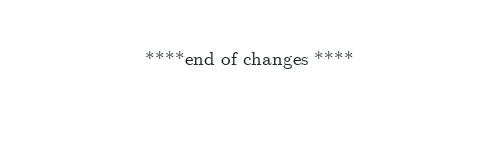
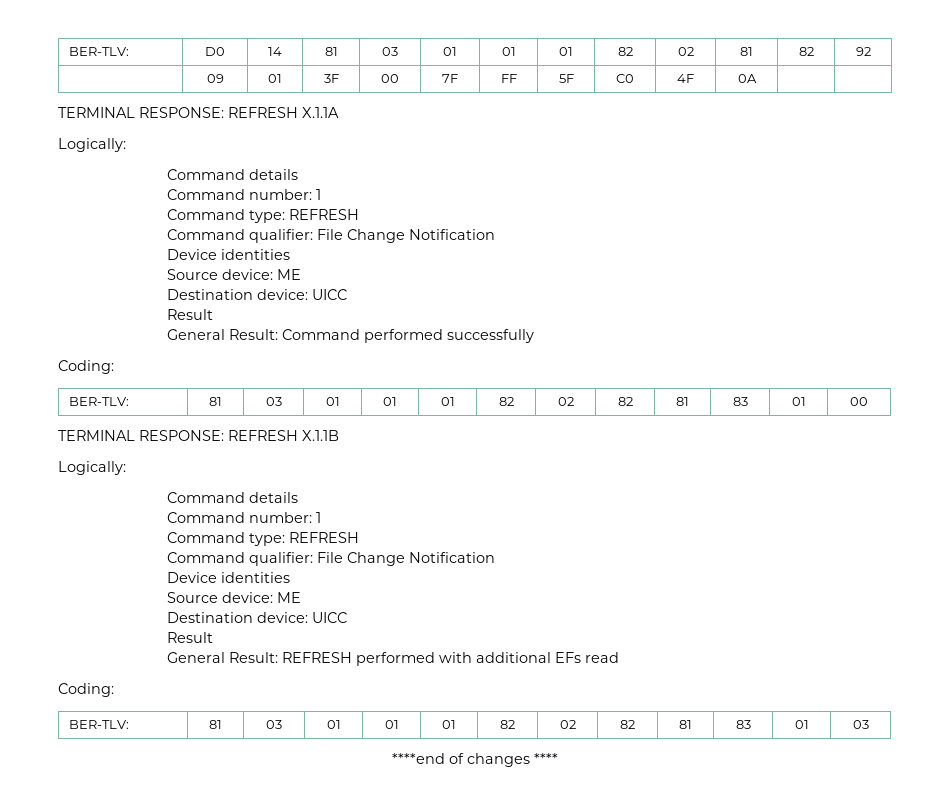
+ BER-TLV: | D0 | 14 | 81 | 03 | 01 | 01 | 01 | 82 | 02 | 81 | 82 | 92
+ | 09 | 01 | 3F | 00 | 7F | FF | 5F | C0 | 4F | 0A | |
+ TERMINAL RESPONSE: REFRESH X.1.1A
+ Logically:
+ Command details
+ Command number: 1
+ Command type: REFRESH
+ Command qualifier: File Change Notification
+ Device identities
+ Source device: ME
+ Destination device: UICC
+ Result
+ General Result: Command performed successfully
+ Coding:
+ BER-TLV: | 81 | 03 | 01 | 01 | 01 | 82 | 02 | 82 | 81 | 83 | 01 | 00
+ TERMINAL RESPONSE: REFRESH X.1.1B
+ Logically:
+ Command details
+ Command number: 1
+ Command type: REFRESH
+ Command qualifier: File Change Notification
+ Device identities
+ Source device: ME
+ Destination device: UICC
+ Result
+ General Result: REFRESH performed with additional EFs read
+ Coding:
+ BER-TLV: | 81 | 03 | 01 | 01 | 01 | 82 | 02 | 82 | 81 | 83 | 01 | 03

